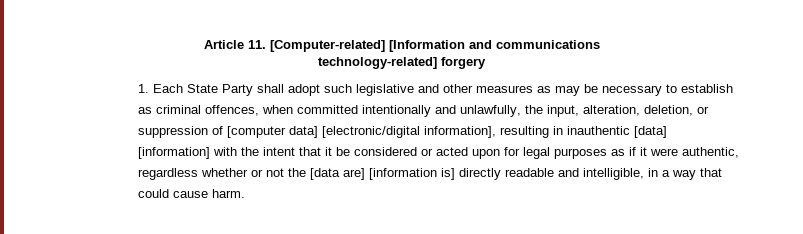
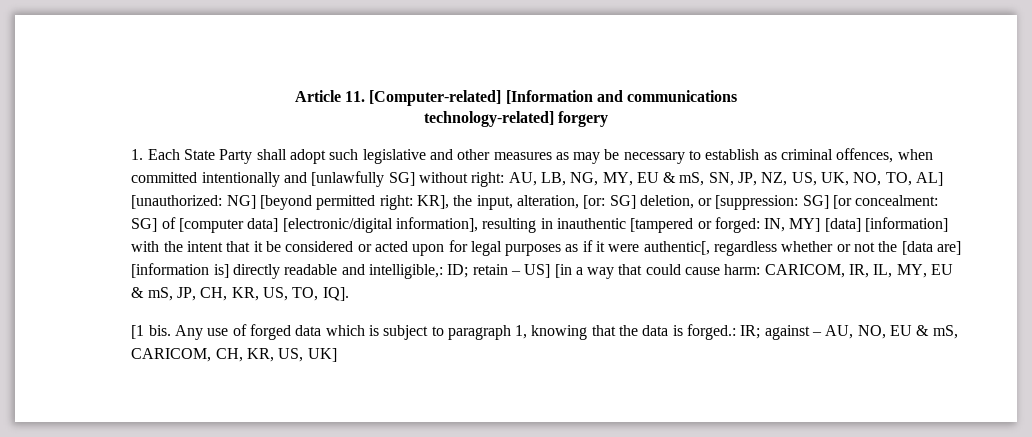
- 1. Each State Party shall adopt such legislative and other measures as may be necessary to establish as criminal offences, when committed intentionally and unlawfully, the input, alteration, deletion, or suppression of [computer data] [electronic/digital information], resulting in inauthentic [data] [information] with the intent that it be considered or acted upon for legal purposes as if it were authentic, regardless whether or not the [data are] [information is] directly readable and intelligible, in a way that could cause harm.
+ 1. Each State Party shall adopt such legislative and other measures as may be necessary to establish as criminal offences, when committed intentionally and [unlawfully SG] without right: AU, LB, NG, MY, EU & mS, SN, JP, NZ, US, UK, NO, TO, AL] [unauthorized: NG] [beyond permitted right: KR], the input, alteration, [or: SG] deletion, or [suppression: SG] [or concealment: SG] of [computer data] [electronic/digital information], resulting in inauthentic [tampered or forged: IN, MY] [data] [information] with the intent that it be considered or acted upon for legal purposes as if it were authentic[, regardless whether or not the [data are] [information is] directly readable and intelligible,: ID; retain – US] [in a way that could cause harm: CARICOM, IR, IL, MY, EU & mS, JP, CH, KR, US, TO, IQ].
+ [1 bis. Any use of forged data which is subject to paragraph 1, knowing that the data is forged.: IR; against – AU, NO, EU & mS, CARICOM, CH, KR, US, UK]

